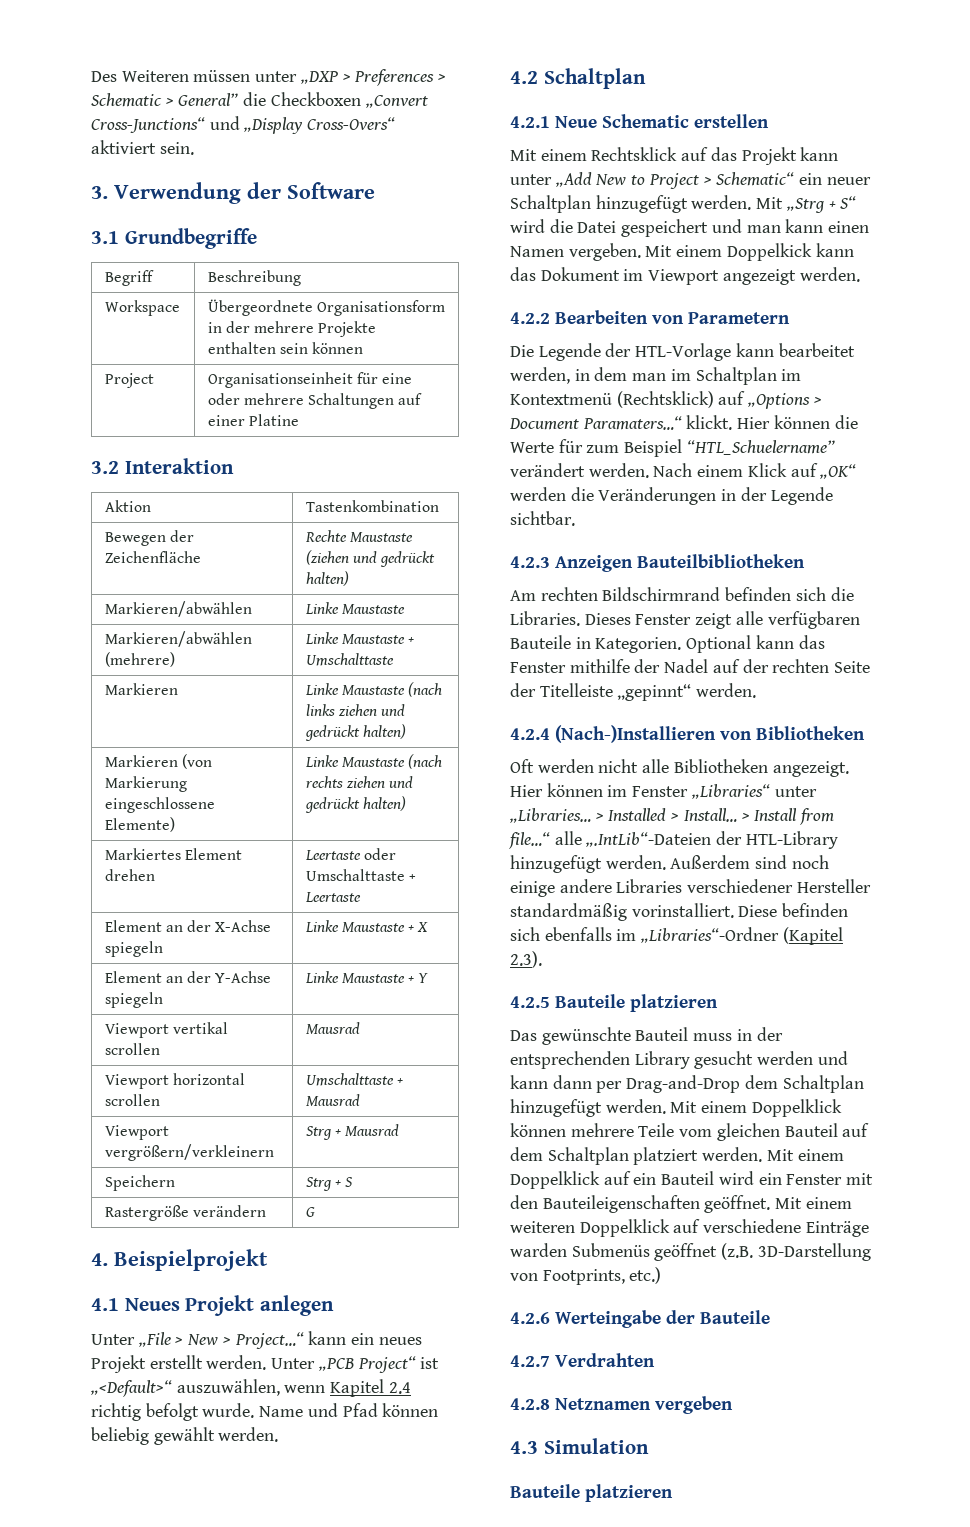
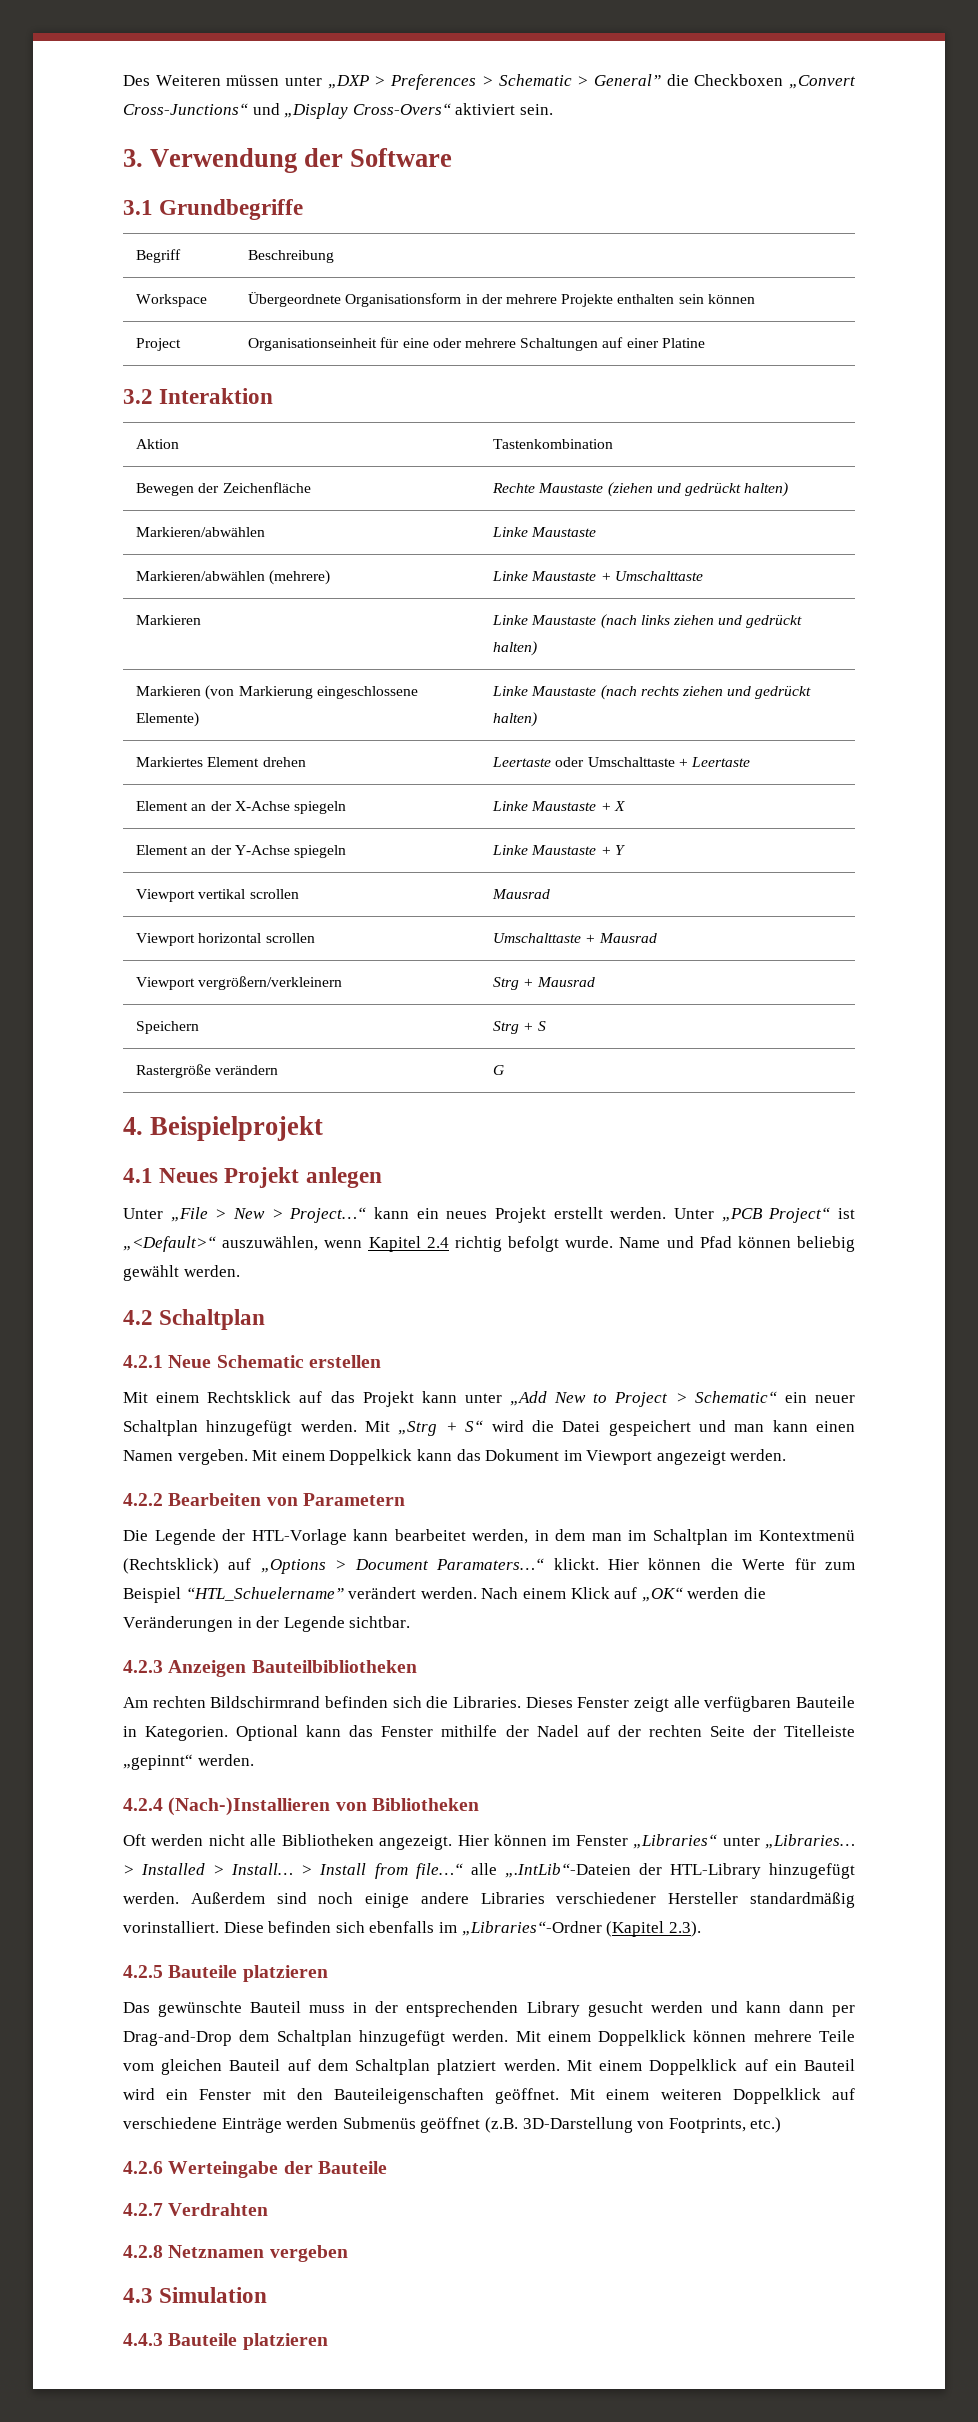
- Mit einem weiteren Doppelklick auf verschiedene Einträge warden Submenüs geöffnet (z.B. 3D-Darstellung von Footprints, etc.)
+ Mit einem weiteren Doppelklick auf verschiedene Einträge werden Submenüs geöffnet (z.B. 3D-Darstellung von Footprints, etc.)
  4.3 Simulation
- Bauteile platzieren
+ 4.4.3 Bauteile platzieren

